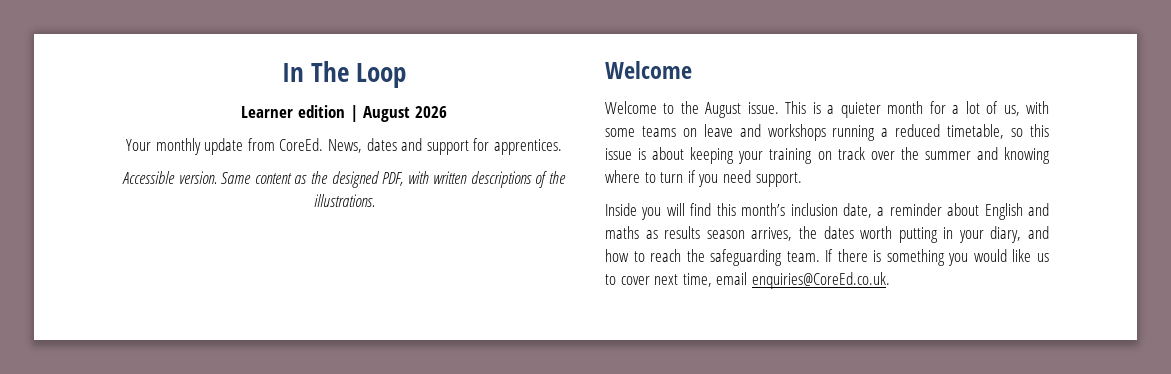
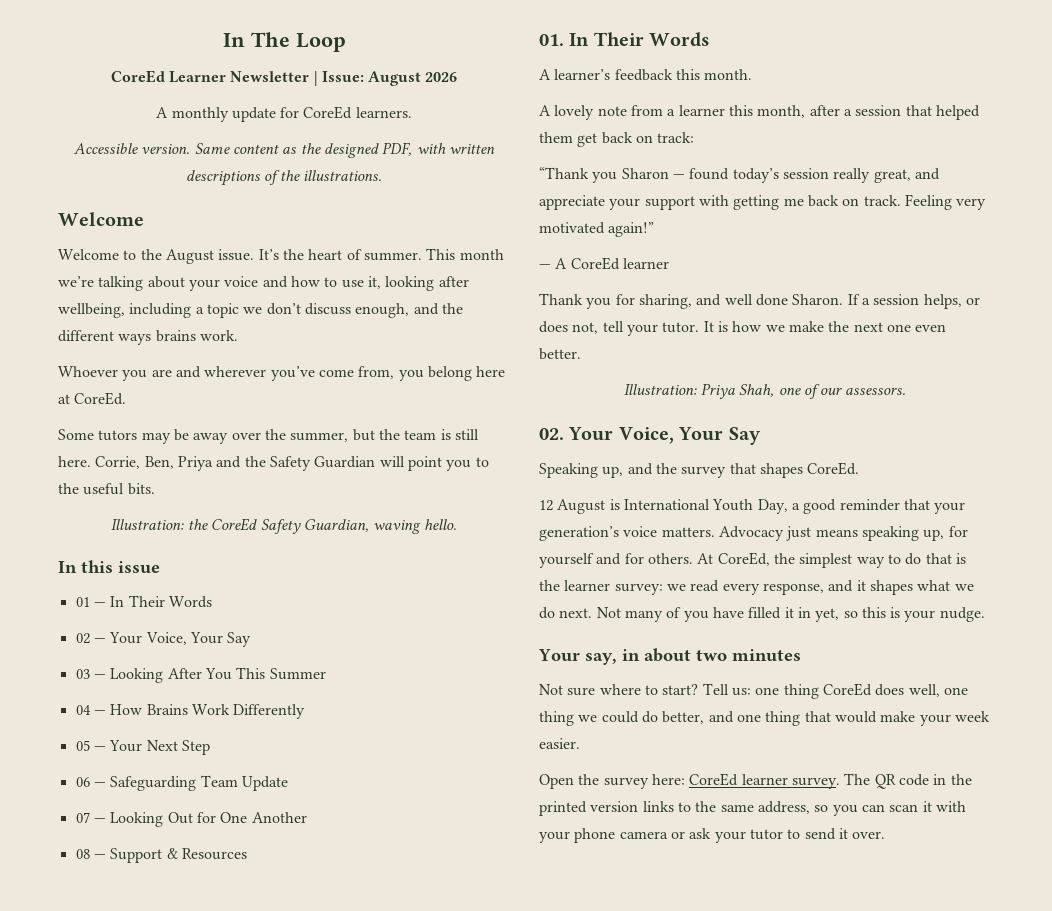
- Learner edition | August 2026
+ CoreEd Learner Newsletter | Issue: August 2026
- Your monthly update from CoreEd. News, dates and support for apprentices.
+ A monthly update for CoreEd learners.
- This is a quieter month for a lot of us, with some teams on leave and workshops running a reduced timetable, so this issue is about keeping your training on track over the summer and knowing where to turn if you need support.
- Inside you will find this month’s inclusion date, a reminder about English and maths as results season arrives, the dates worth putting in your diary, and how to reach the safeguarding team. If there is something you would like us to cover next time, email enquiries@CoreEd.co.uk.
+ It’s the heart of summer. This month we’re talking about your voice and how to use it, looking after wellbeing, including a topic we don’t discuss enough, and the different ways brains work.
+ Whoever you are and wherever you’ve come from, you belong here at CoreEd.
+ Some tutors may be away over the summer, but the team is still here. Corrie, Ben, Priya and the Safety Guardian will point you to the useful bits.
+ Illustration: the CoreEd Safety Guardian, waving hello.
+ In this issue
+ 01 — In Their Words
+ 02 — Your Voice, Your Say
+ 03 — Looking After You This Summer
+ 04 — How Brains Work Differently
+ 05 — Your Next Step
+ 06 — Safeguarding Team Update
+ 07 — Looking Out for One Another
+ 08 — Support & Resources
+ 01. In Their Words
+ A learner’s feedback this month.
+ A lovely note from a learner this month, after a session that helped them get back on track:
+ “Thank you Sharon — found today’s session really great, and appreciate your support with getting me back on track. Feeling very motivated again!”
+ — A CoreEd learner
+ Thank you for sharing, and well done Sharon. If a session helps, or does not, tell your tutor. It is how we make the next one even better.
+ Illustration: Priya Shah, one of our assessors.
+ 02. Your Voice, Your Say
+ Speaking up, and the survey that shapes CoreEd.
+ 12 August is International Youth Day, a good reminder that your generation’s voice matters. Advocacy just means speaking up, for yourself and for others. At CoreEd, the simplest way to do that is the learner survey: we read every response, and it shapes what we do next. Not many of you have filled it in yet, so this is your nudge.
+ Your say, in about two minutes
+ Not sure where to start? Tell us: one thing CoreEd does well, one thing we could do better, and one thing that would make your week easier.
+ Open the survey here: CoreEd learner survey. The QR code in the printed version links to the same address, so you can scan it with your phone camera or ask your tutor to send it over.

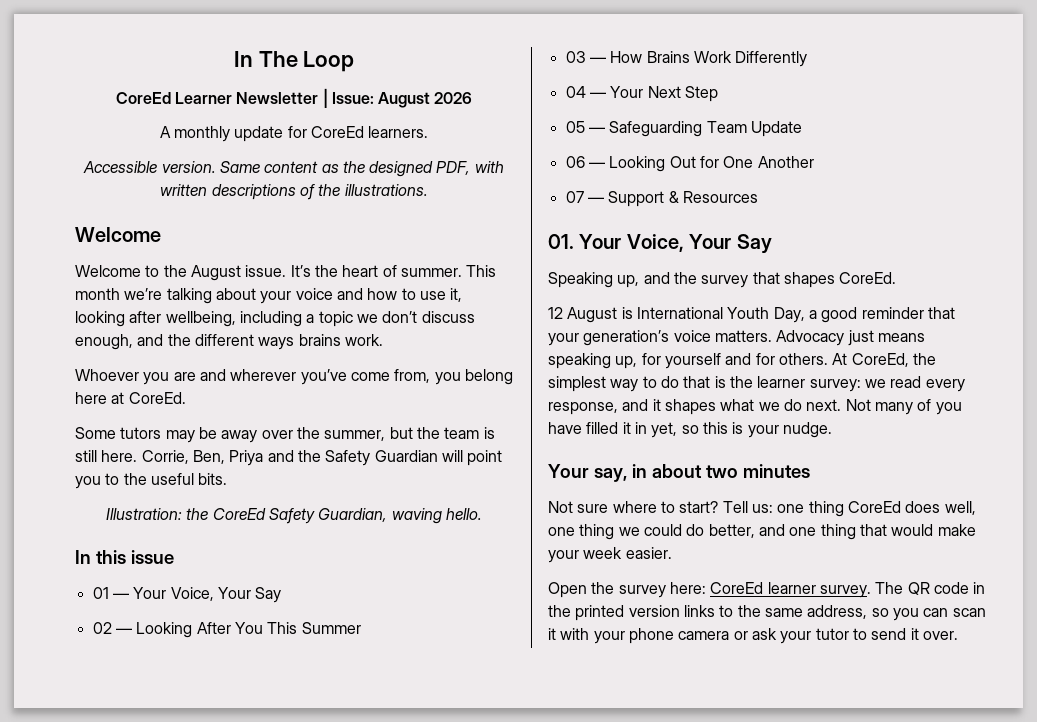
- 01 — In Their Words
- 02 — Your Voice, Your Say
- 03 — Looking After You This Summer
+ 01 — Your Voice, Your Say
+ 02 — Looking After You This Summer
- 04 — How Brains Work Differently
+ 03 — How Brains Work Differently
- 05 — Your Next Step
+ 04 — Your Next Step
- 06 — Safeguarding Team Update
+ 05 — Safeguarding Team Update
- 07 — Looking Out for One Another
+ 06 — Looking Out for One Another
- 08 — Support & Resources
+ 07 — Support & Resources
- 01. In Their Words
- A learner’s feedback this month.
- A lovely note from a learner this month, after a session that helped them get back on track:
- “Thank you Sharon — found today’s session really great, and appreciate your support with getting me back on track. Feeling very motivated again!”
- — A CoreEd learner
- Thank you for sharing, and well done Sharon. If a session helps, or does not, tell your tutor. It is how we make the next one even better.
- Illustration: Priya Shah, one of our assessors.
- 02. Your Voice, Your Say
+ 01. Your Voice, Your Say

